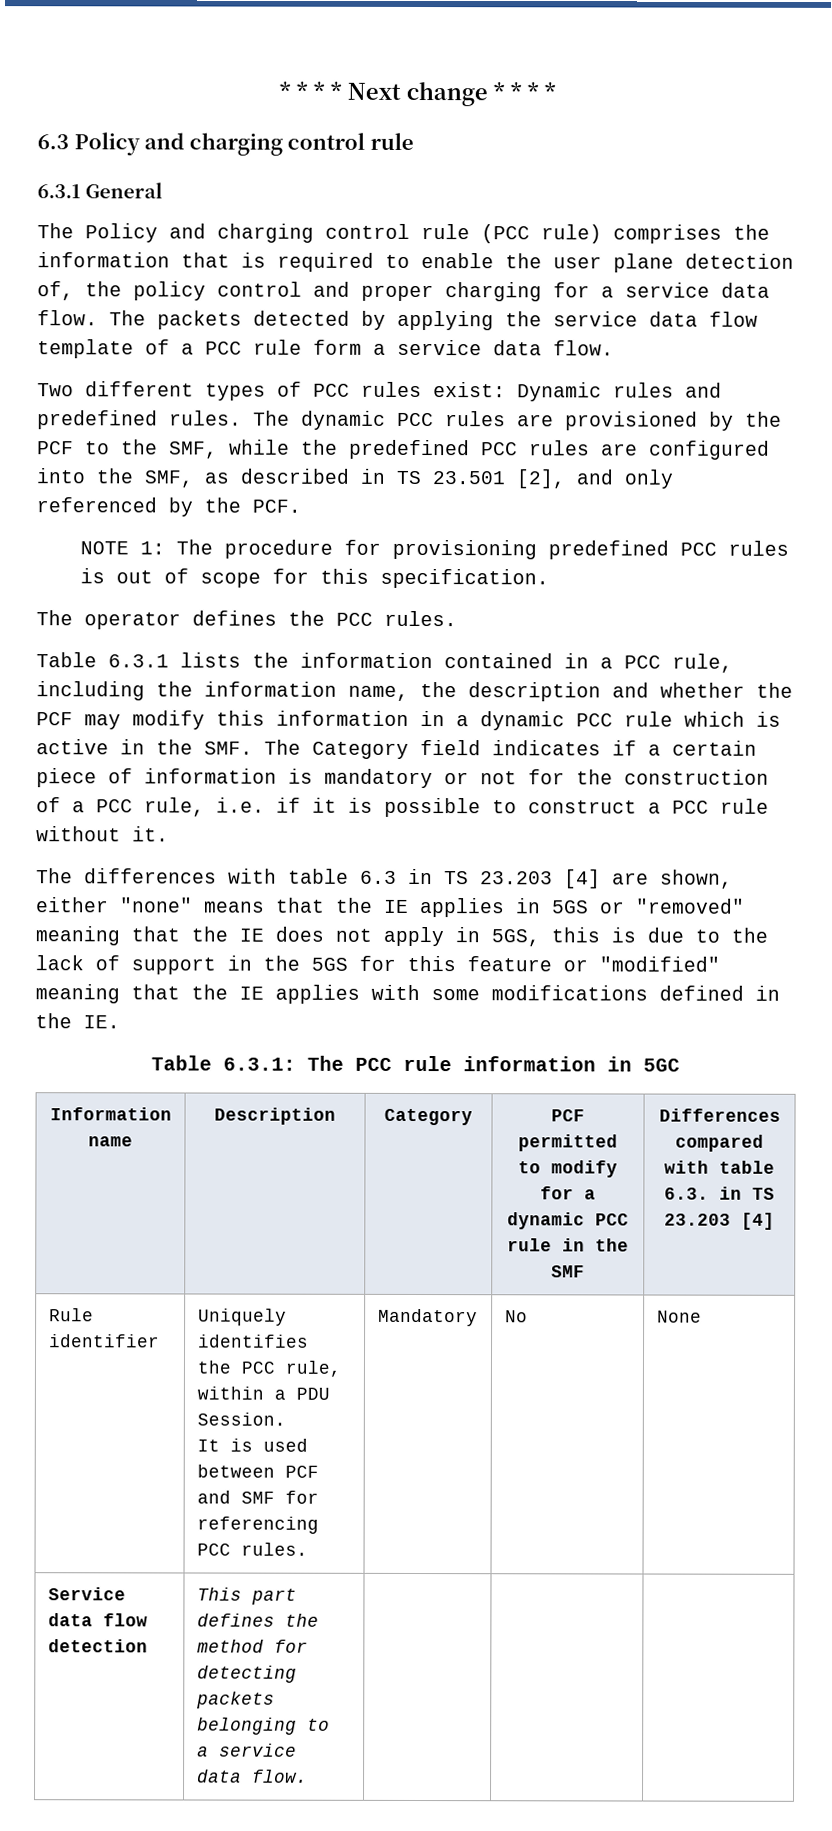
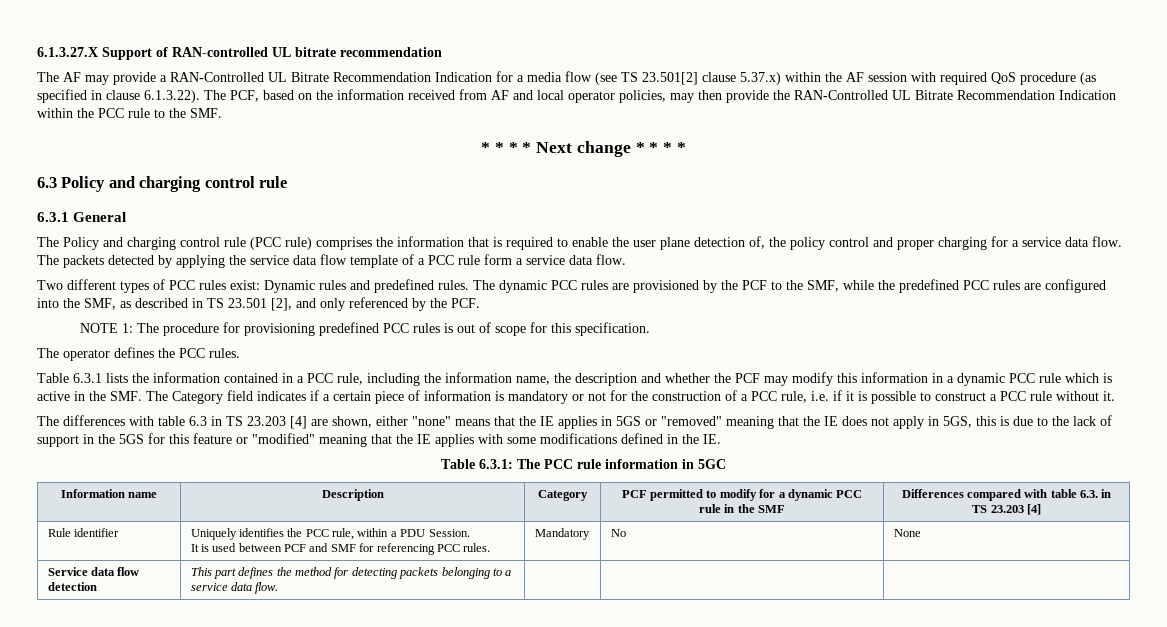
+ 6.1.3.27.X Support of RAN-controlled UL bitrate recommendation
+ The AF may provide a RAN-Controlled UL Bitrate Recommendation Indication for a media flow (see TS 23.501[2] clause 5.37.x) within the AF session with required QoS procedure (as specified in clause 6.1.3.22). The PCF, based on the information received from AF and local operator policies, may then provide the RAN-Controlled UL Bitrate Recommendation Indication within the PCC rule to the SMF.

